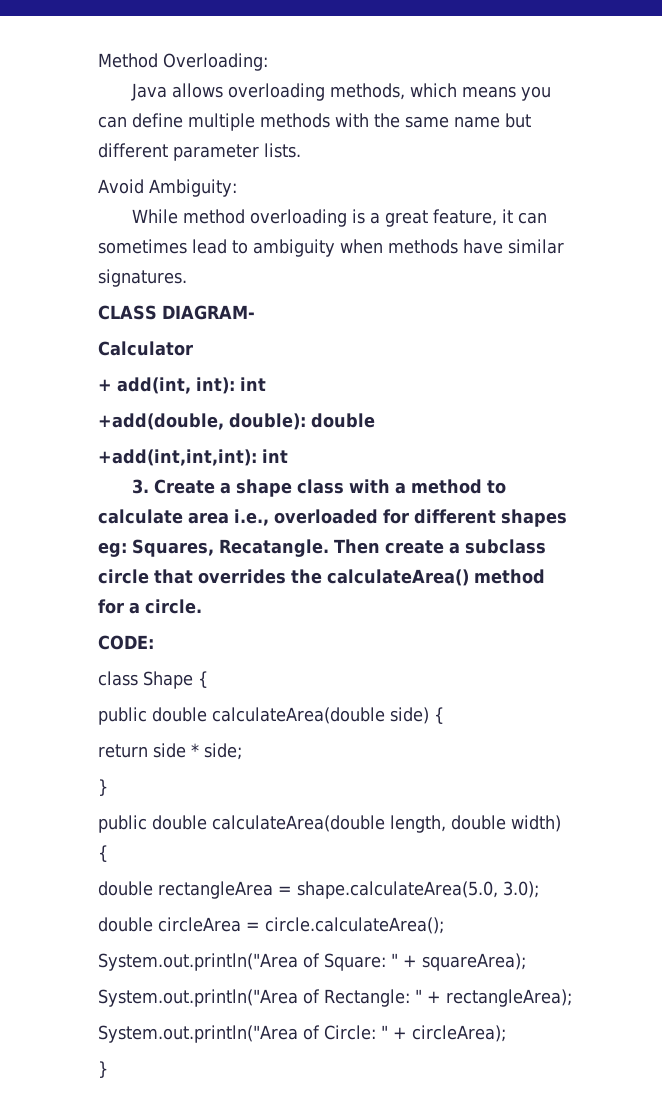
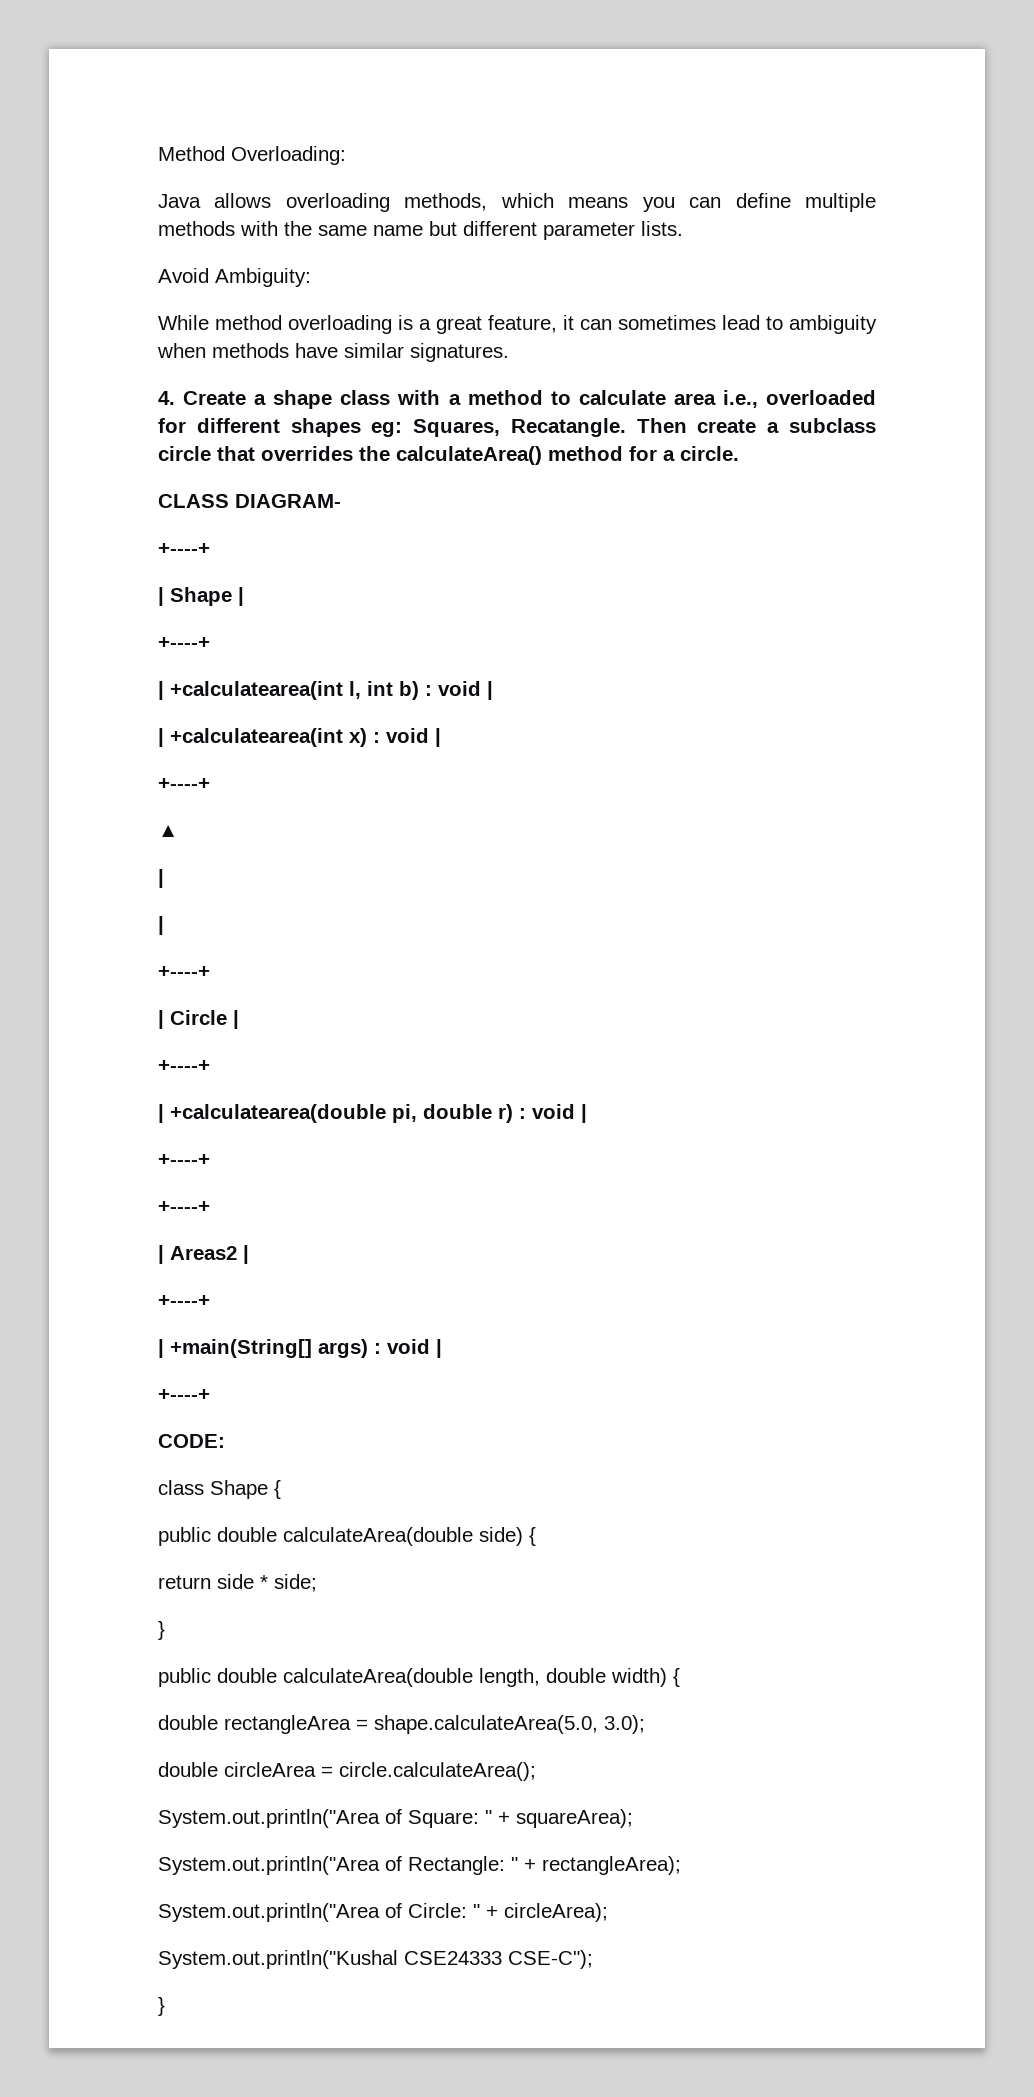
- CLASS DIAGRAM-
- Calculator
- + add(int, int): int
- +add(double, double): double
- +add(int,int,int): int
- 3. Create a shape class with a method to calculate area i.e., overloaded for different shapes eg: Squares, Recatangle.
+ 4. Create a shape class with a method to calculate area i.e., overloaded for different shapes eg: Squares, Recatangle.
+ CLASS DIAGRAM-
+ +----+
+ | Shape |
+ +----+
+ | +calculatearea(int l, int b) : void |
+ | +calculatearea(int x) : void |
+ +----+
+ ▲
+ |
+ |
+ +----+
+ | Circle |
+ +----+
+ | +calculatearea(double pi, double r) : void |
+ +----+
+ +----+
+ | Areas2 |
+ +----+
+ | +main(String[] args) : void |
+ +----+
+ System.out.println("Kushal CSE24333 CSE-C");

